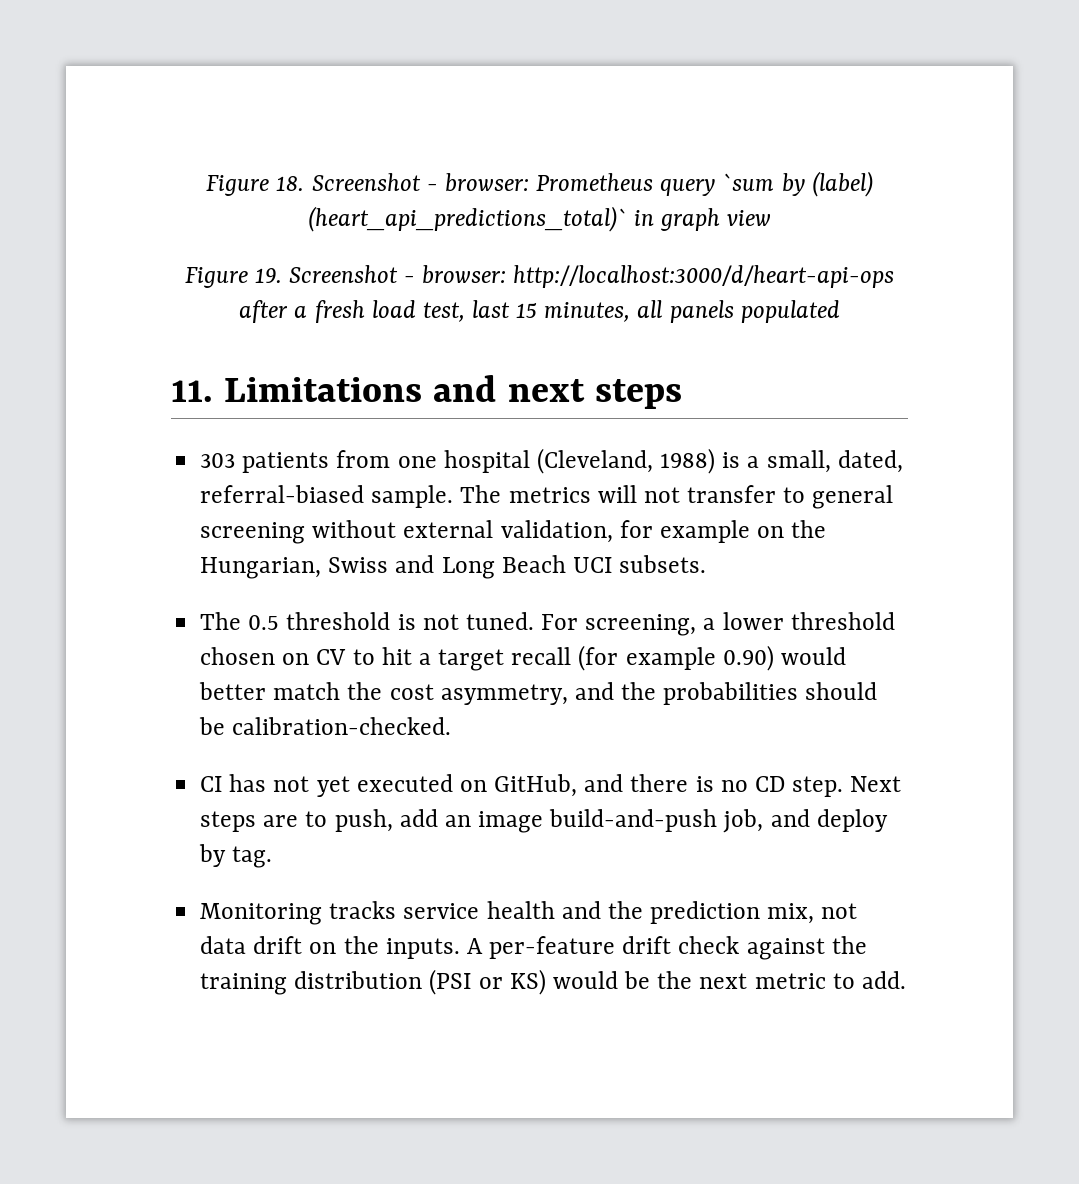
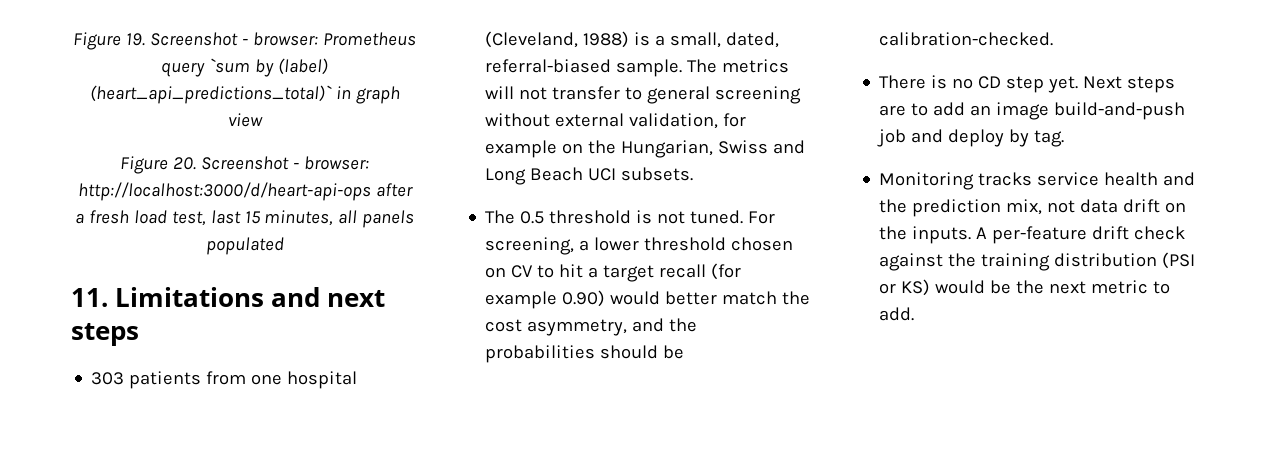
- Figure 18. Screenshot - browser: Prometheus query `sum by (label) (heart_api_predictions_total)` in graph view
+ Figure 19. Screenshot - browser: Prometheus query `sum by (label) (heart_api_predictions_total)` in graph view
- Figure 19. Screenshot - browser: http://localhost:3000/d/heart-api-ops after a fresh load test, last 15 minutes, all panels populated
+ Figure 20. Screenshot - browser: http://localhost:3000/d/heart-api-ops after a fresh load test, last 15 minutes, all panels populated
- CI has not yet executed on GitHub, and there is no CD step.
+ There is no CD step yet.
- Next steps are to push, add an image build-and-push job, and deploy by tag.
+ Next steps are to add an image build-and-push job and deploy by tag.

